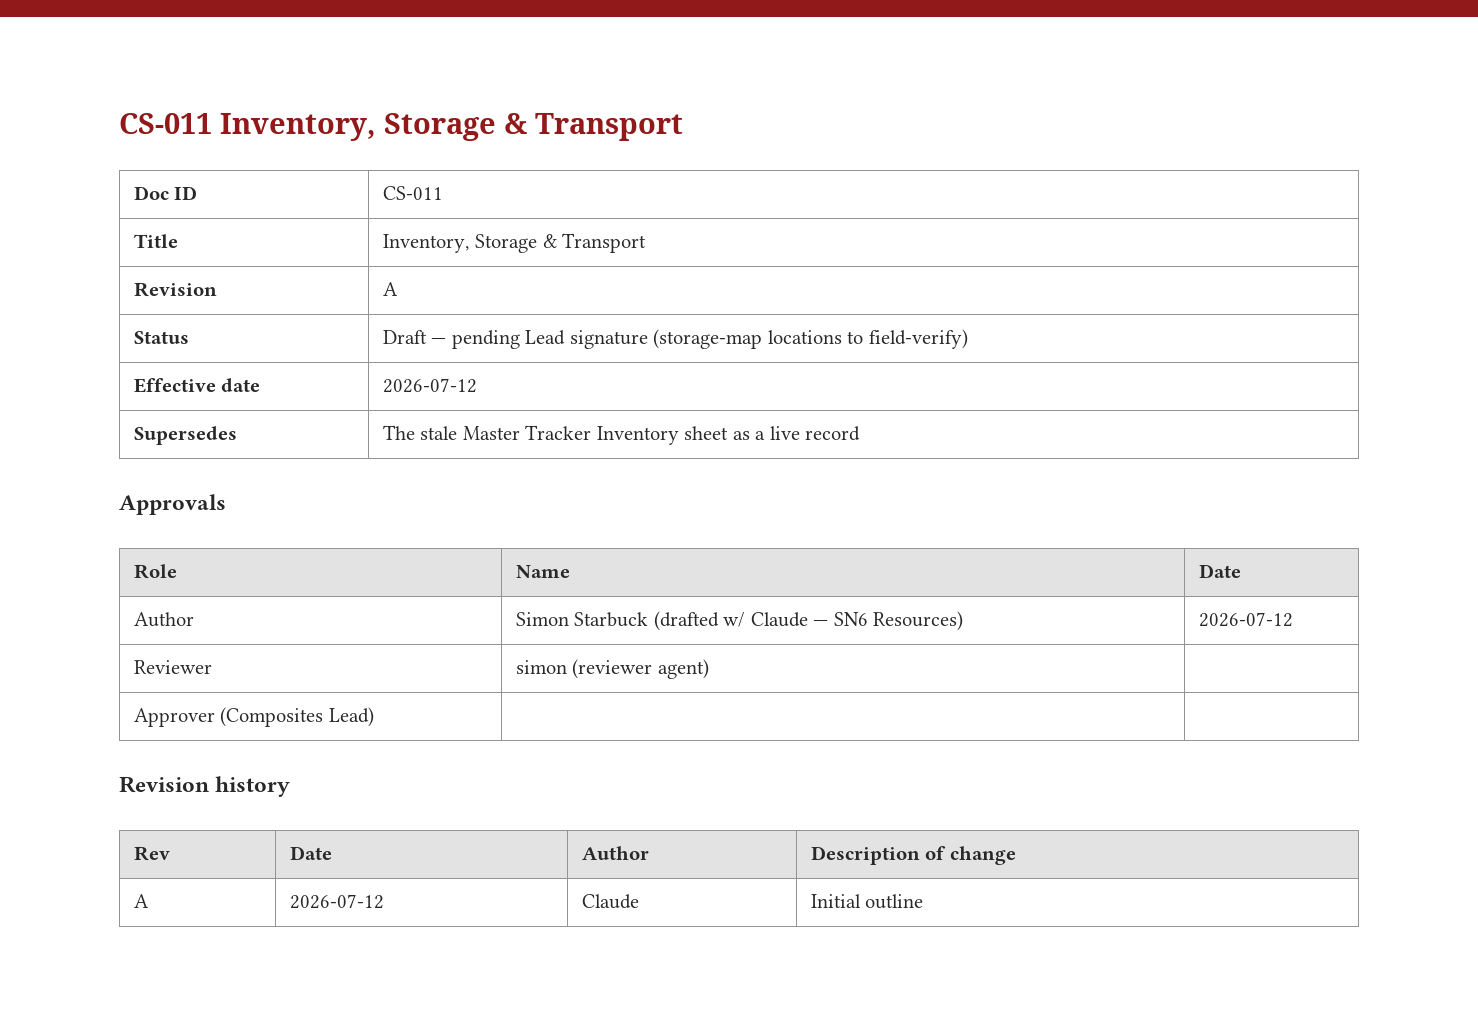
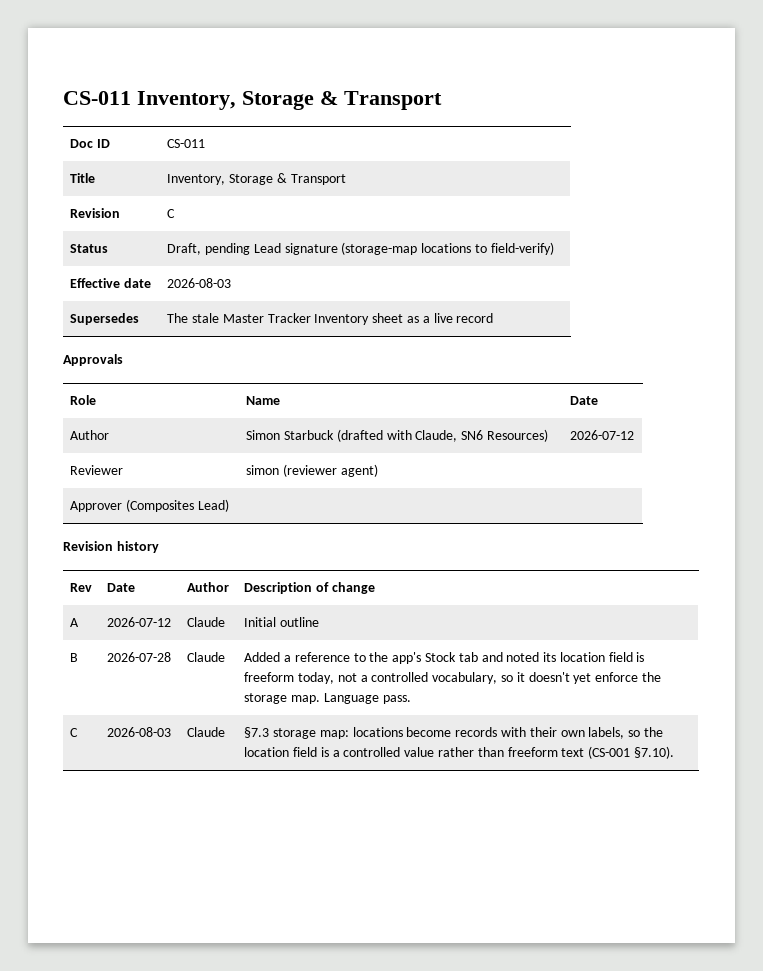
- Revision | A
+ Revision | C
- Status | Draft — pending Lead signature (storage-map locations to field-verify)
+ Status | Draft, pending Lead signature (storage-map locations to field-verify)
- Effective date | 2026-07-12
+ Effective date | 2026-08-03
- Author | Simon Starbuck (drafted w/ Claude — SN6 Resources) | 2026-07-12
+ Author | Simon Starbuck (drafted with Claude, SN6 Resources) | 2026-07-12
+ B | 2026-07-28 | Claude | Added a reference to the app's Stock tab and noted its location field is freeform today, not a controlled vocabulary, so it doesn't yet enforce the storage map. Language pass.
+ C | 2026-08-03 | Claude | §7.3 storage map: locations become records with their own labels, so the location field is a controlled value rather than freeform text (CS-001 §7.10).

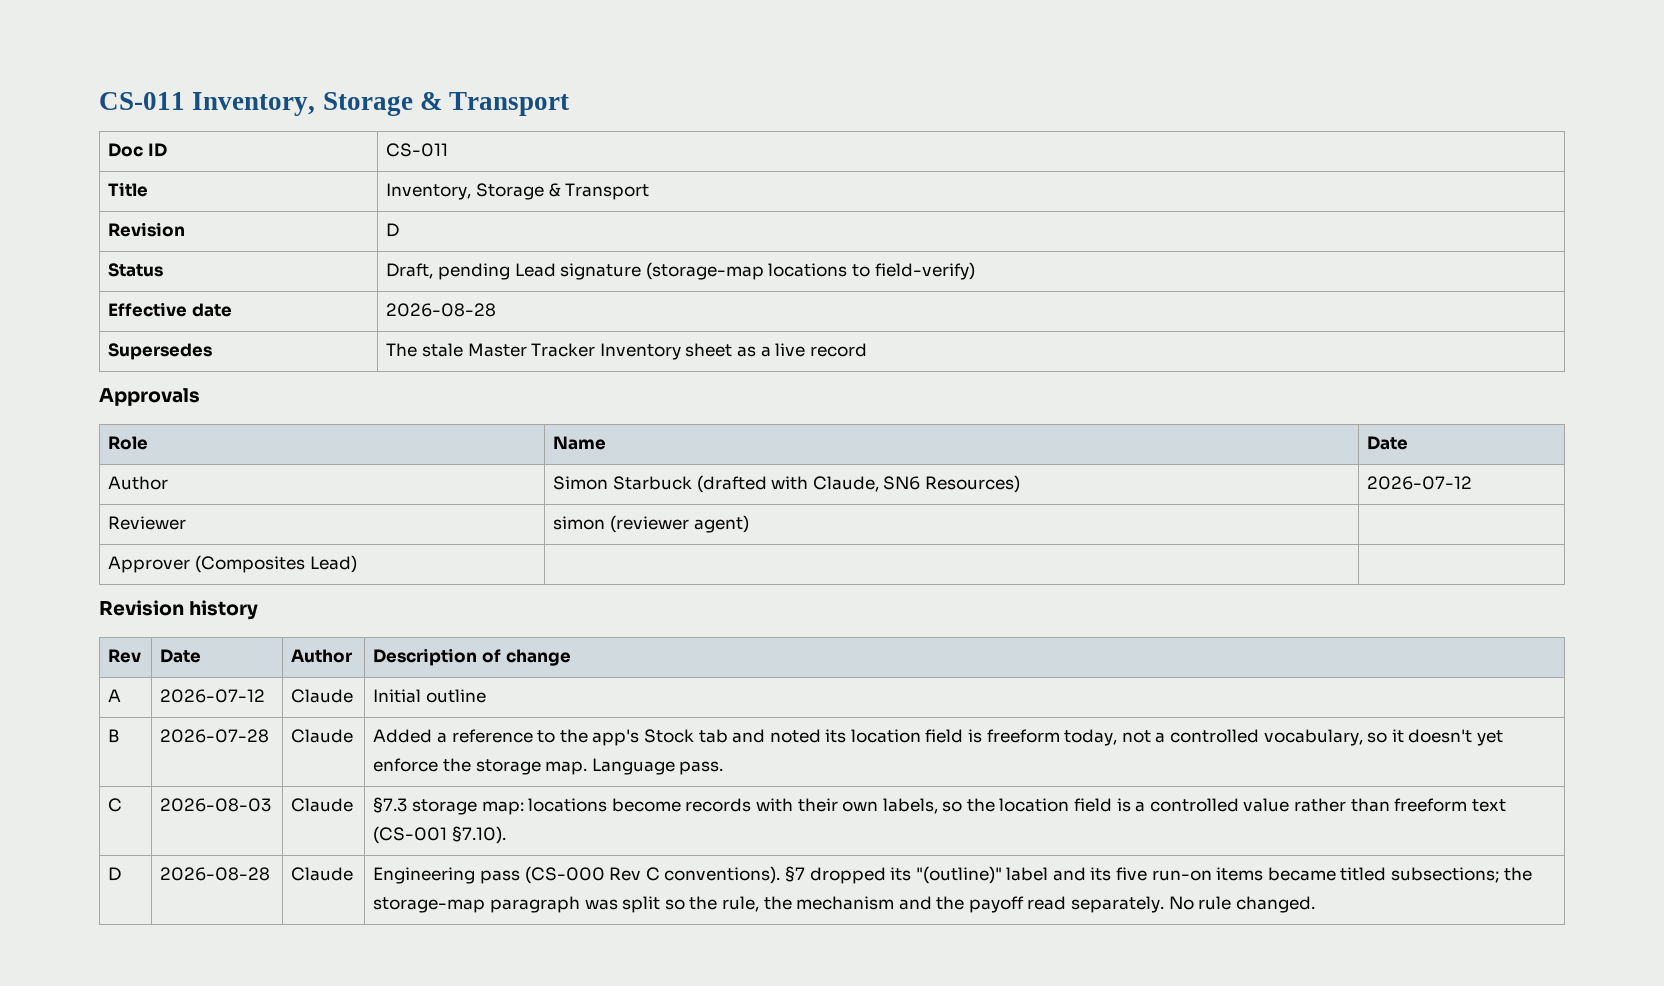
- Revision | C
+ Revision | D
- Effective date | 2026-08-03
+ Effective date | 2026-08-28
+ D | 2026-08-28 | Claude | Engineering pass (CS-000 Rev C conventions). §7 dropped its "(outline)" label and its five run-on items became titled subsections; the storage-map paragraph was split so the rule, the mechanism and the payoff read separately. No rule changed.

